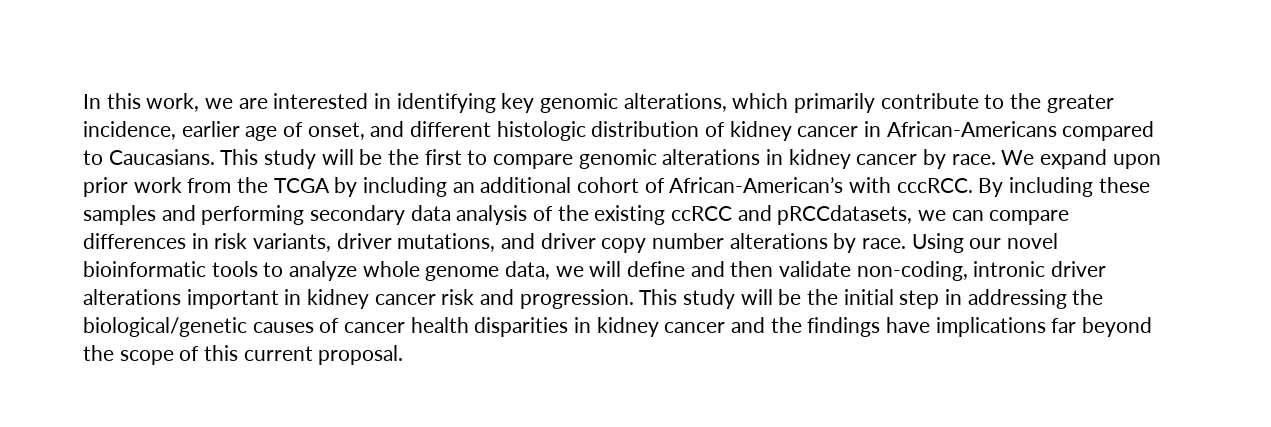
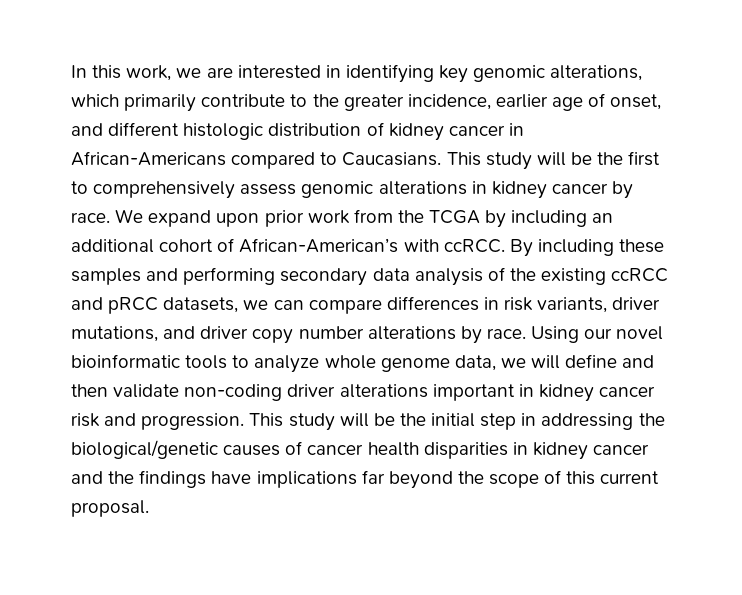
- This study will be the first to compare genomic alterations in kidney cancer by race.
+ This study will be the first to comprehensively assess genomic alterations in kidney cancer by race.
- We expand upon prior work from the TCGA by including an additional cohort of African-American’s with cccRCC.
+ We expand upon prior work from the TCGA by including an additional cohort of African-American’s with ccRCC.
- By including these samples and performing secondary data analysis of the existing ccRCC and pRCCdatasets, we can compare differences in risk variants, driver mutations, and driver copy number alterations by race.
+ By including these samples and performing secondary data analysis of the existing ccRCC and pRCC datasets, we can compare differences in risk variants, driver mutations, and driver copy number alterations by race.
- Using our novel bioinformatic tools to analyze whole genome data, we will define and then validate non-coding, intronic driver alterations important in kidney cancer risk and progression.
+ Using our novel bioinformatic tools to analyze whole genome data, we will define and then validate non-coding driver alterations important in kidney cancer risk and progression.

